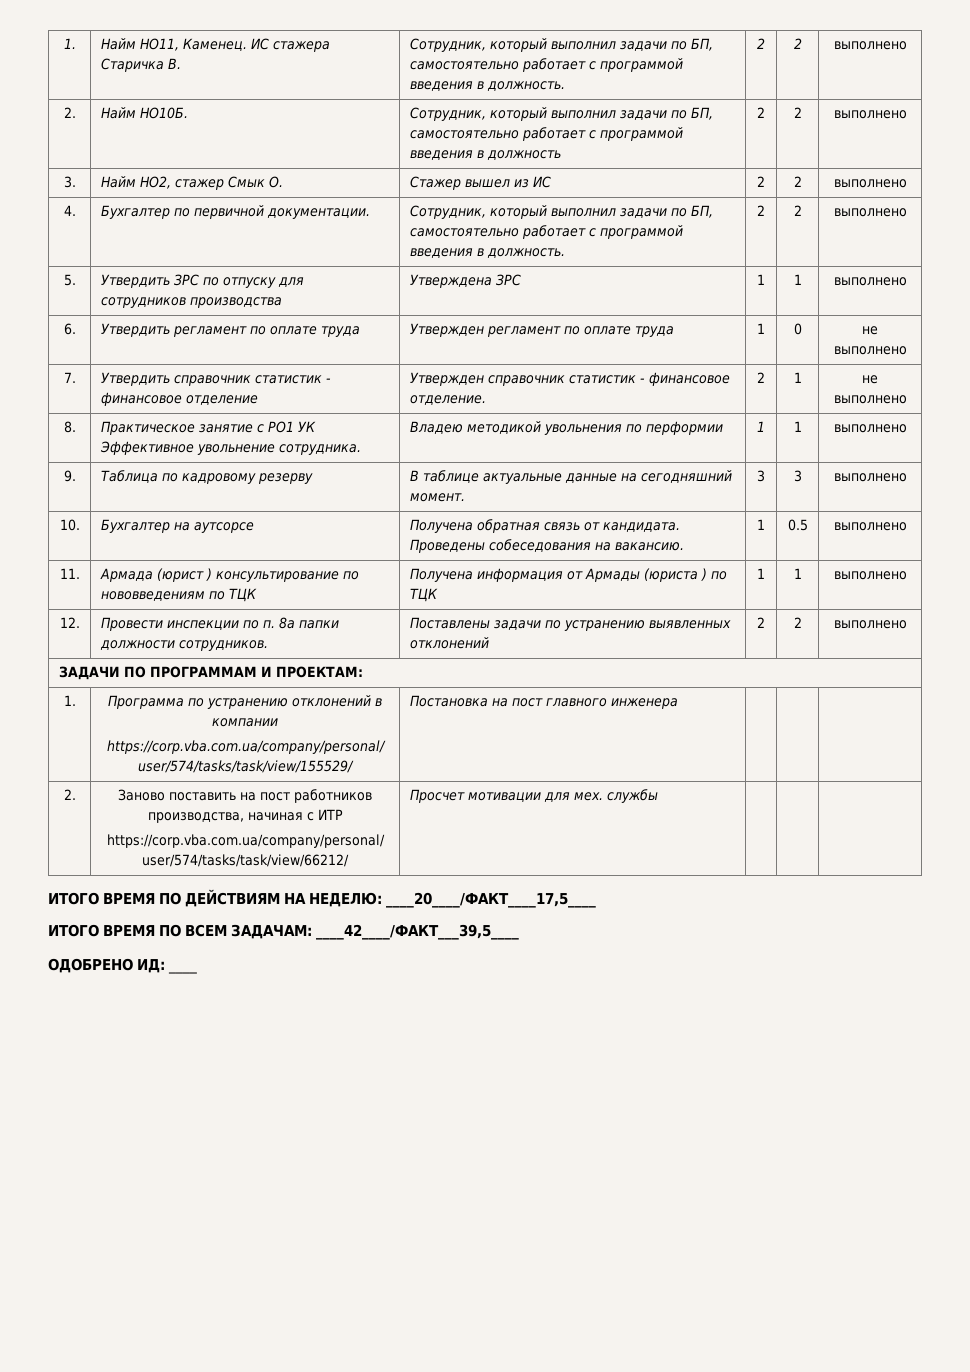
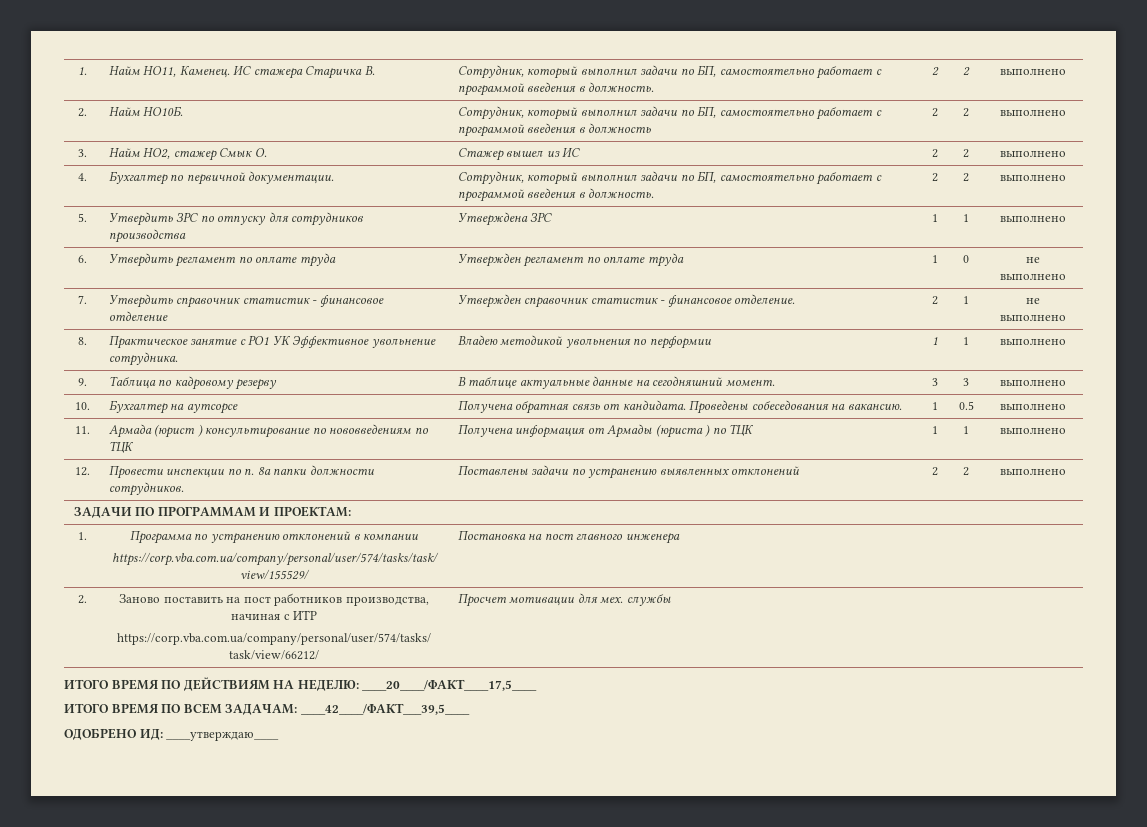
- ОДОБРЕНО ИД: ____
+ ОДОБРЕНО ИД: ____утверждаю____

